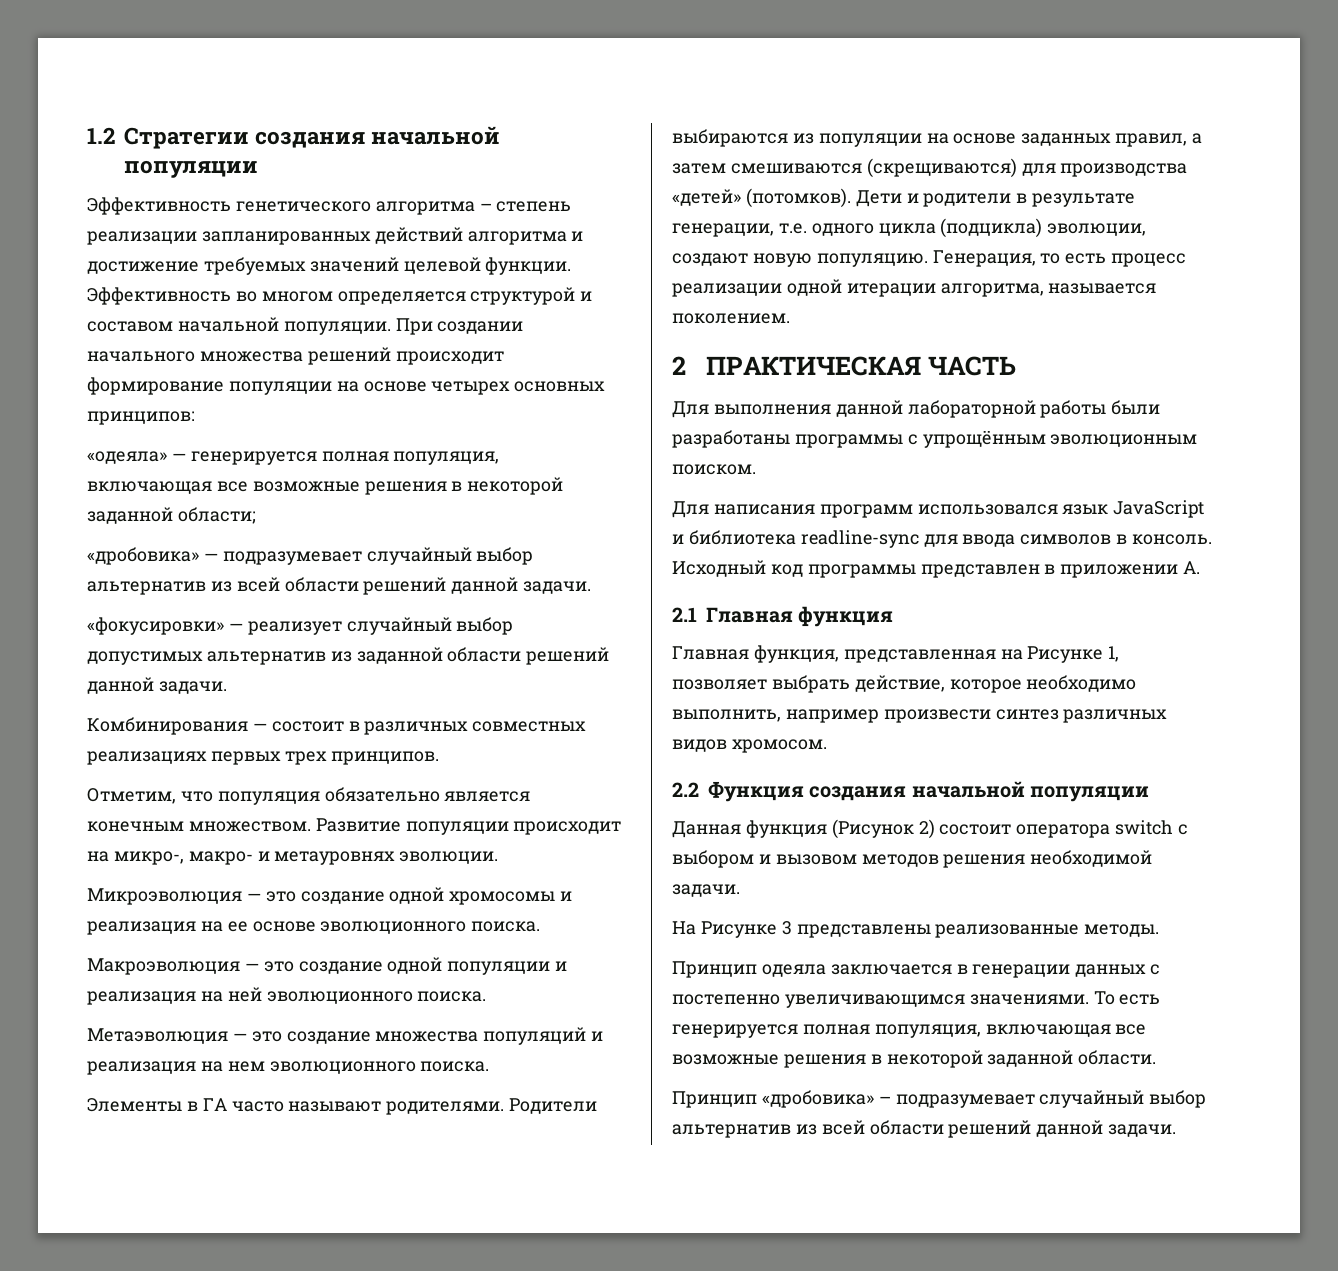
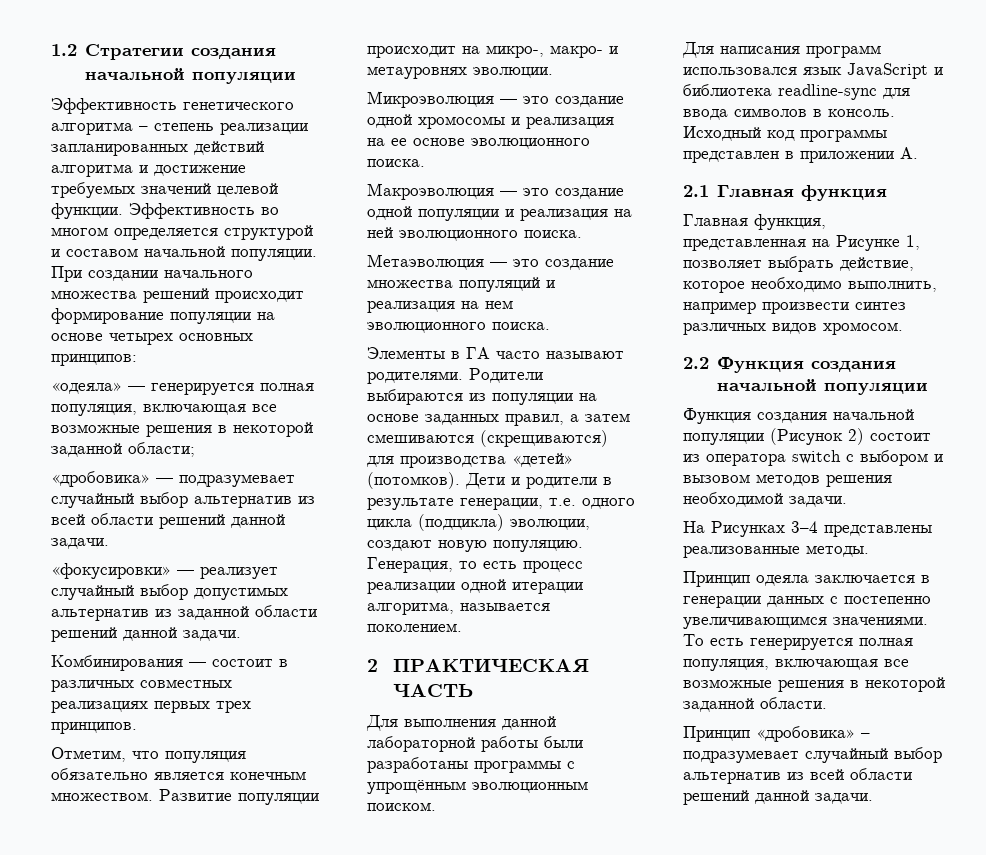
- Данная функция (Рисунок 2) состоит оператора switch с выбором и вызовом методов решения необходимой задачи.
+ Функция создания начальной популяции (Рисунок 2) состоит из оператора switch с выбором и вызовом методов решения необходимой задачи.
- На Рисунке 3 представлены реализованные методы.
+ На Рисунках 3–4 представлены реализованные методы.

